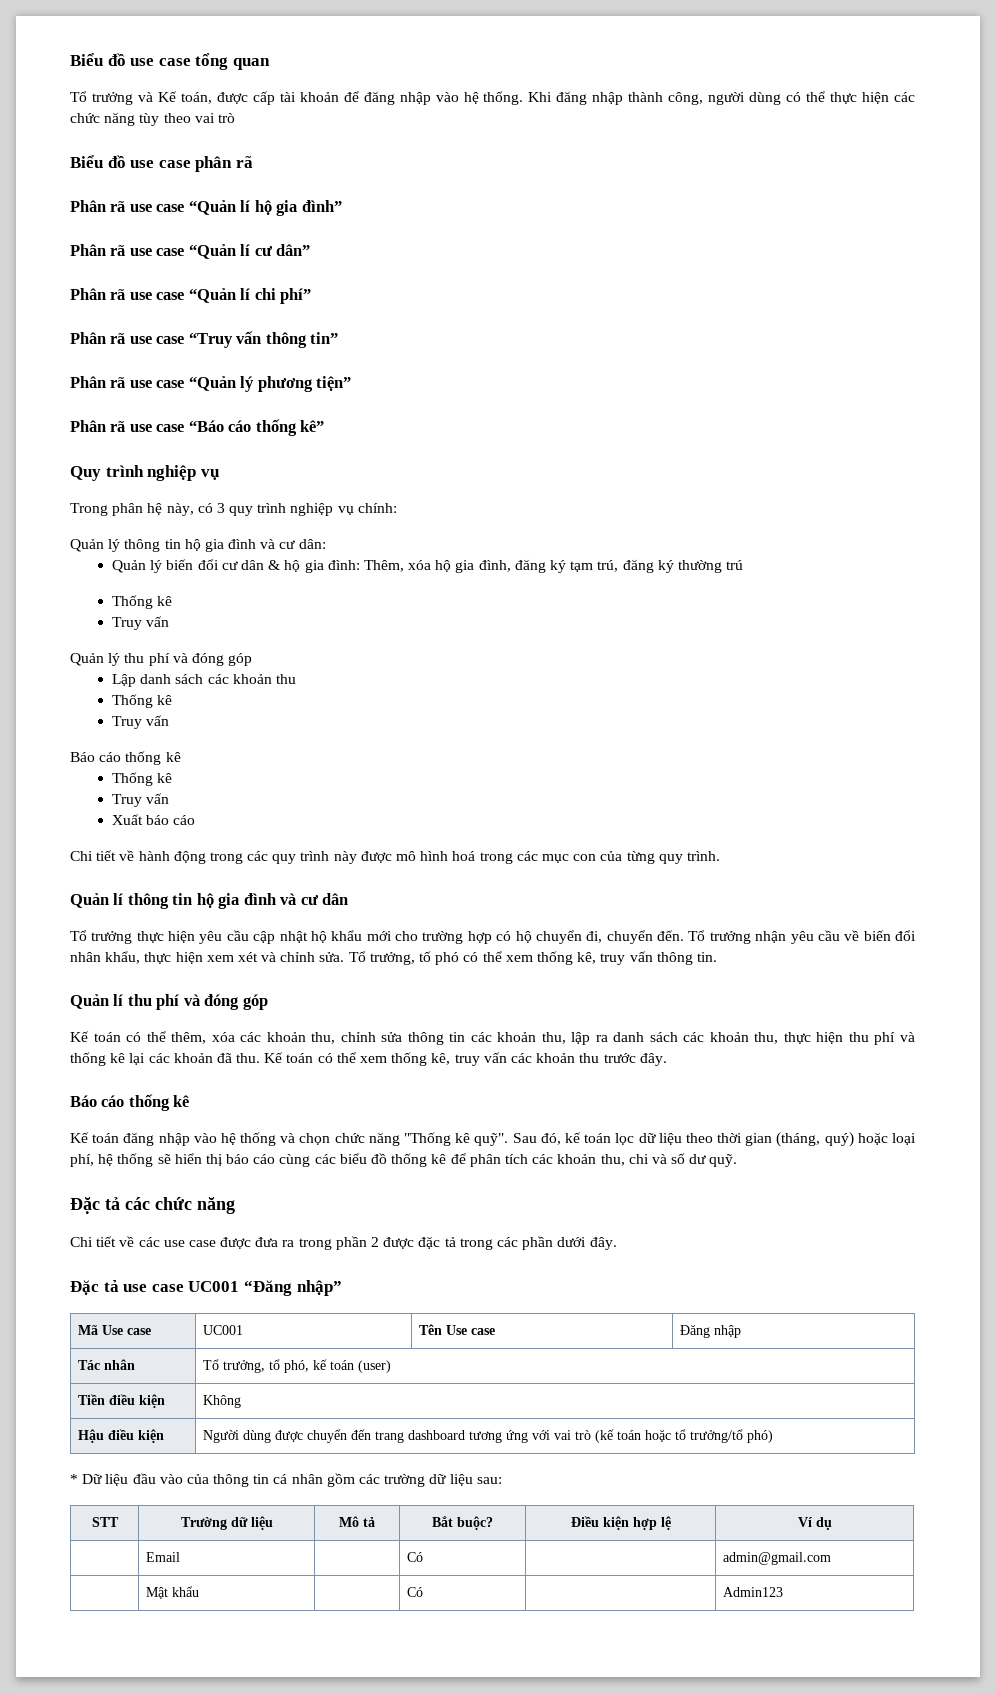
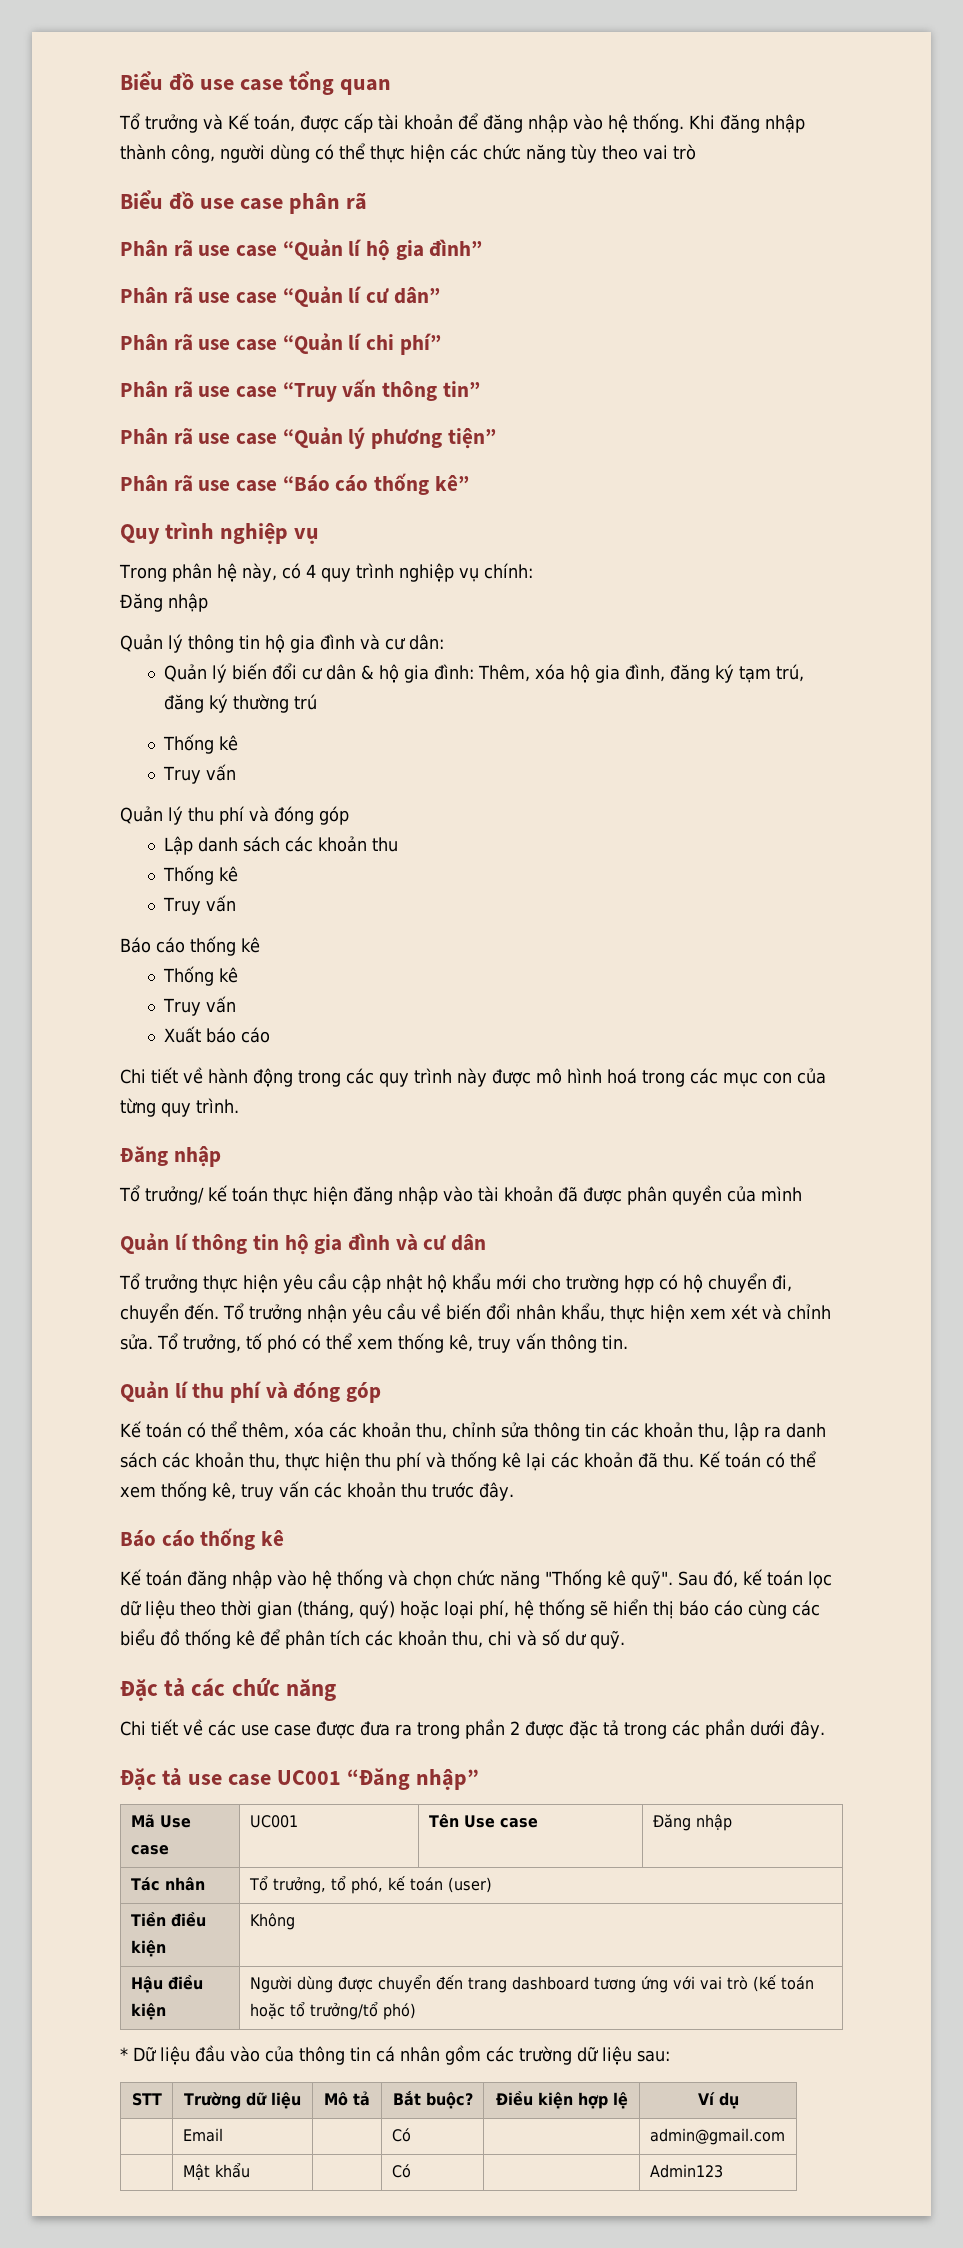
- Trong phân hệ này, có 3 quy trình nghiệp vụ chính:
+ Trong phân hệ này, có 4 quy trình nghiệp vụ chính:
+ Đăng nhập
  Chi tiết về hành động trong các quy trình này được mô hình hoá trong các mục con của từng quy trình.
+ Đăng nhập
+ Tổ trưởng/ kế toán thực hiện đăng nhập vào tài khoản đã được phân quyền của mình

